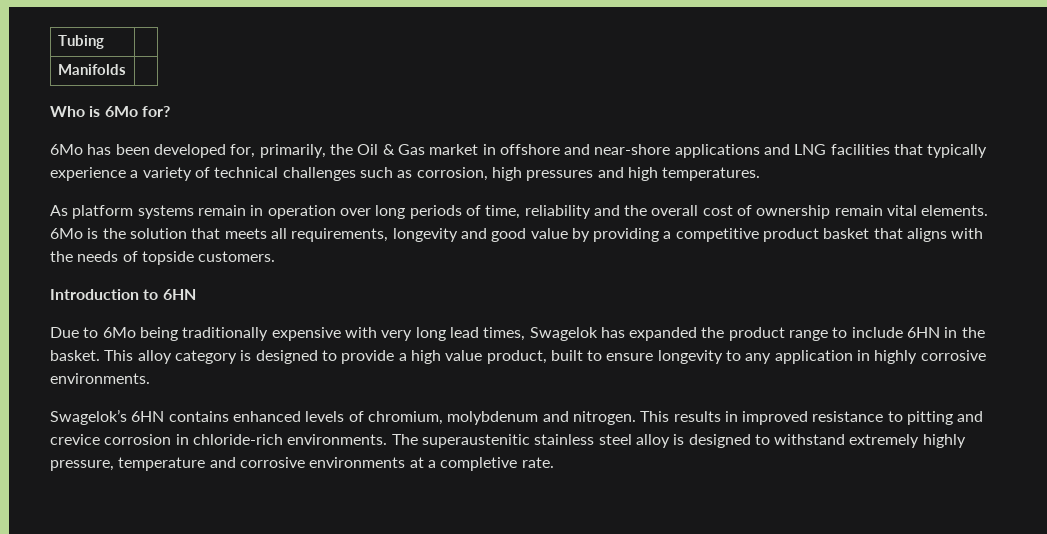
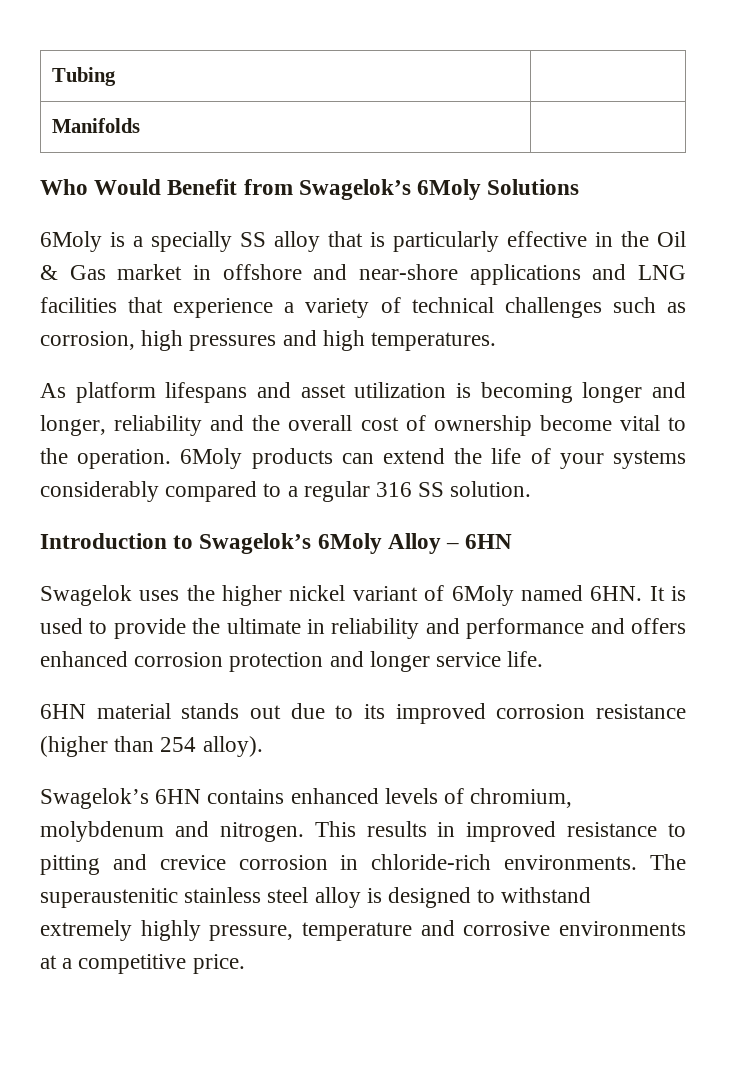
- Who is 6Mo for?
- 6Mo has been developed for, primarily, the Oil & Gas market in offshore and near-shore applications and LNG facilities that typically experience a variety of technical challenges such as corrosion, high pressures and high temperatures.
+ Who Would Benefit from Swagelok’s 6Moly Solutions
+ 6Moly is a specially SS alloy that is particularly effective in the Oil & Gas market in offshore and near-shore applications and LNG facilities that experience a variety of technical challenges such as corrosion, high pressures and high temperatures.
- As platform systems remain in operation over long periods of time, reliability and the overall cost of ownership remain vital elements. 6Mo is the solution that meets all requirements, longevity and good value by providing a competitive product basket that aligns with the needs of topside customers.
- Introduction to 6HN
- Due to 6Mo being traditionally expensive with very long lead times, Swagelok has expanded the product range to include 6HN in the basket. This alloy category is designed to provide a high value product, built to ensure longevity to any application in highly corrosive environments.
+ As platform lifespans and asset utilization is becoming longer and longer, reliability and the overall cost of ownership become vital to the operation. 6Moly products can extend the life of your systems considerably compared to a regular 316 SS solution.
+ Introduction to Swagelok’s 6Moly Alloy – 6HN
+ Swagelok uses the higher nickel variant of 6Moly named 6HN. It is used to provide the ultimate in reliability and performance and offers enhanced corrosion protection and longer service life.
+ 6HN material stands out due to its improved corrosion resistance (higher than 254 alloy).
- The superaustenitic stainless steel alloy is designed to withstand extremely highly pressure, temperature and corrosive environments at a completive rate.
+ The superaustenitic stainless steel alloy is designed to withstand extremely highly pressure, temperature and corrosive environments at a competitive price.

